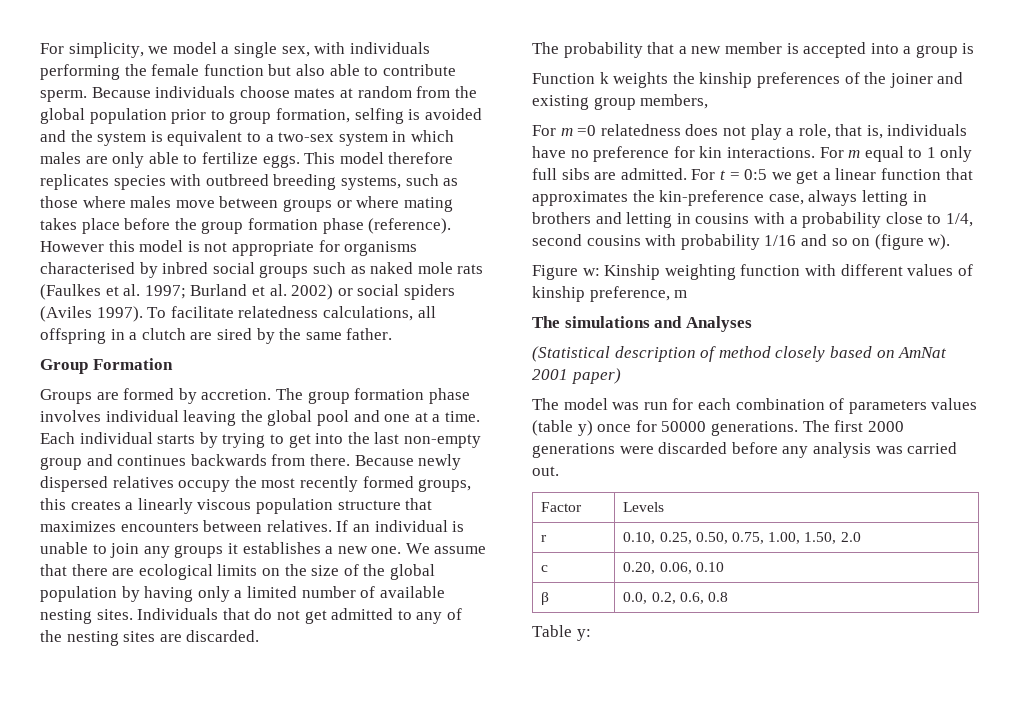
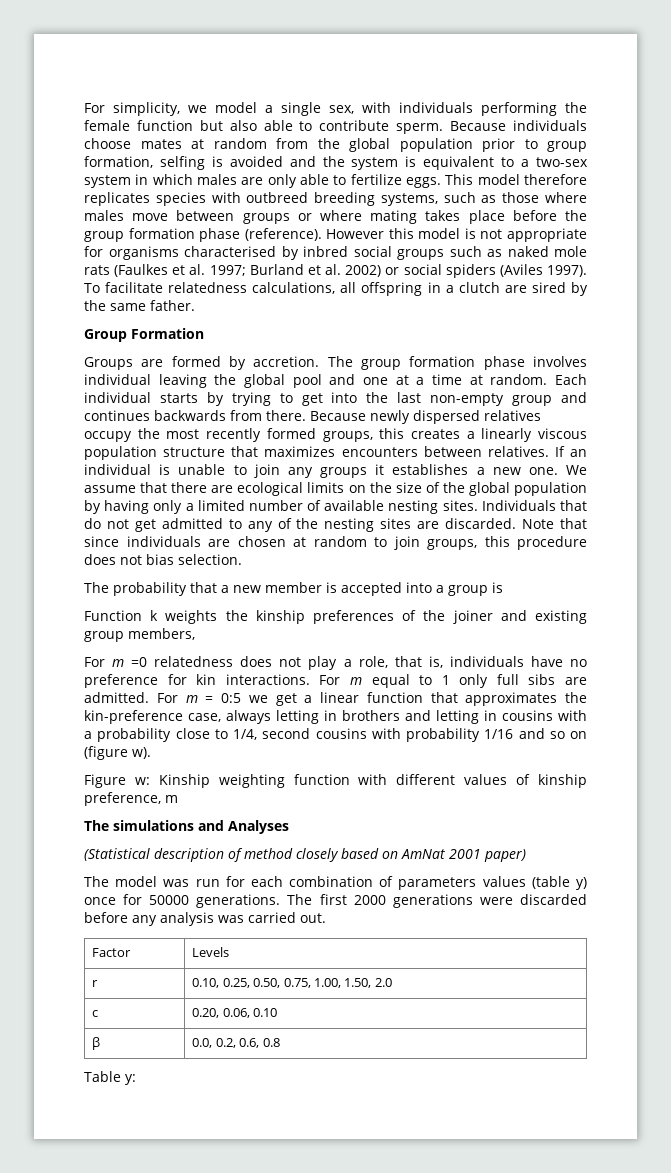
- The group formation phase involves individual leaving the global pool and one at a time.
+ The group formation phase involves individual leaving the global pool and one at a time at random.
+ Note that since individuals are chosen at random to join groups, this procedure does not bias selection.
- For t = 0:5 we get a linear function that approximates the kin-preference case, always letting in brothers and letting in cousins with a probability close to 1/4, second cousins with probability 1/16 and so on (figure w).
+ For m = 0:5 we get a linear function that approximates the kin-preference case, always letting in brothers and letting in cousins with a probability close to 1/4, second cousins with probability 1/16 and so on (figure w).

